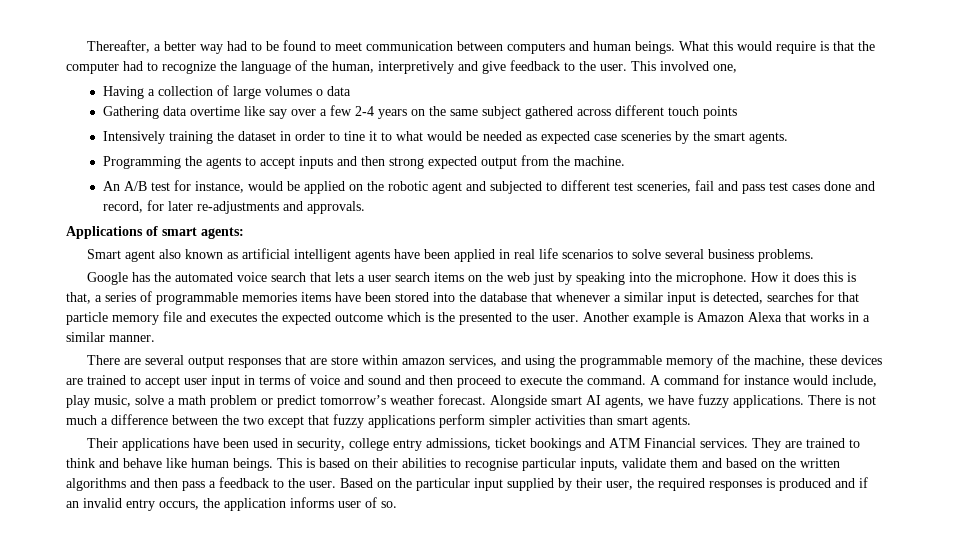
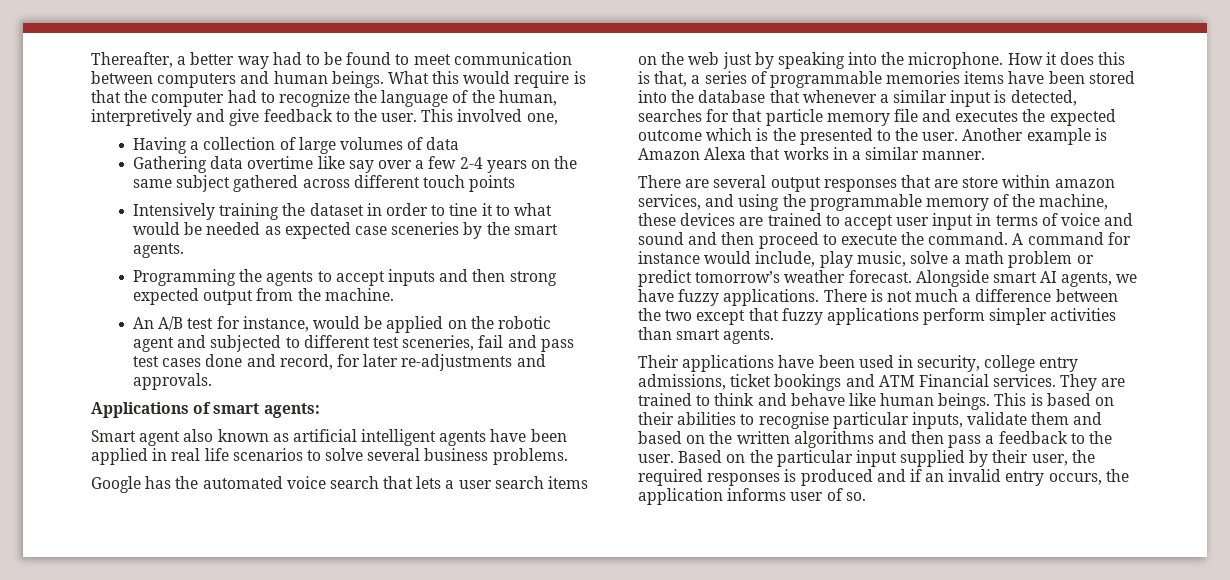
- Having a collection of large volumes o data
+ Having a collection of large volumes of data

